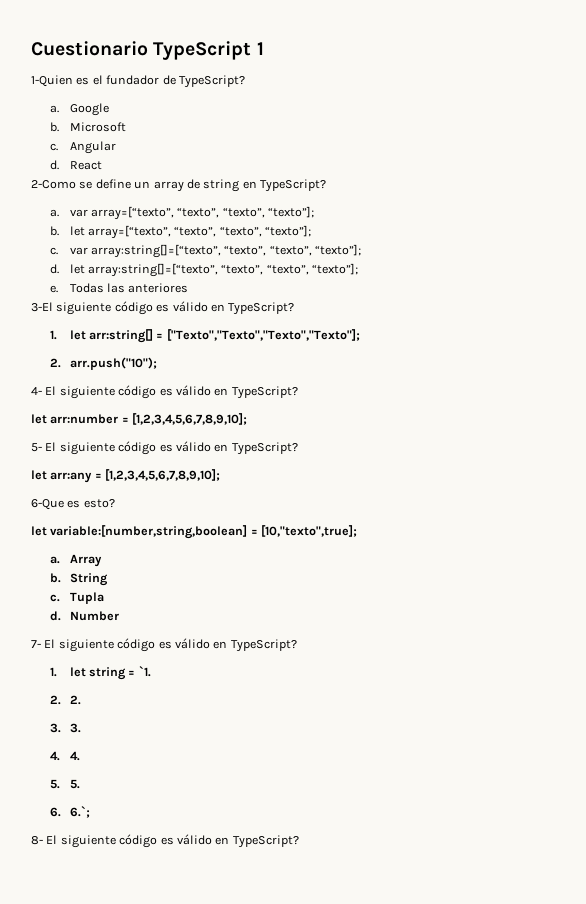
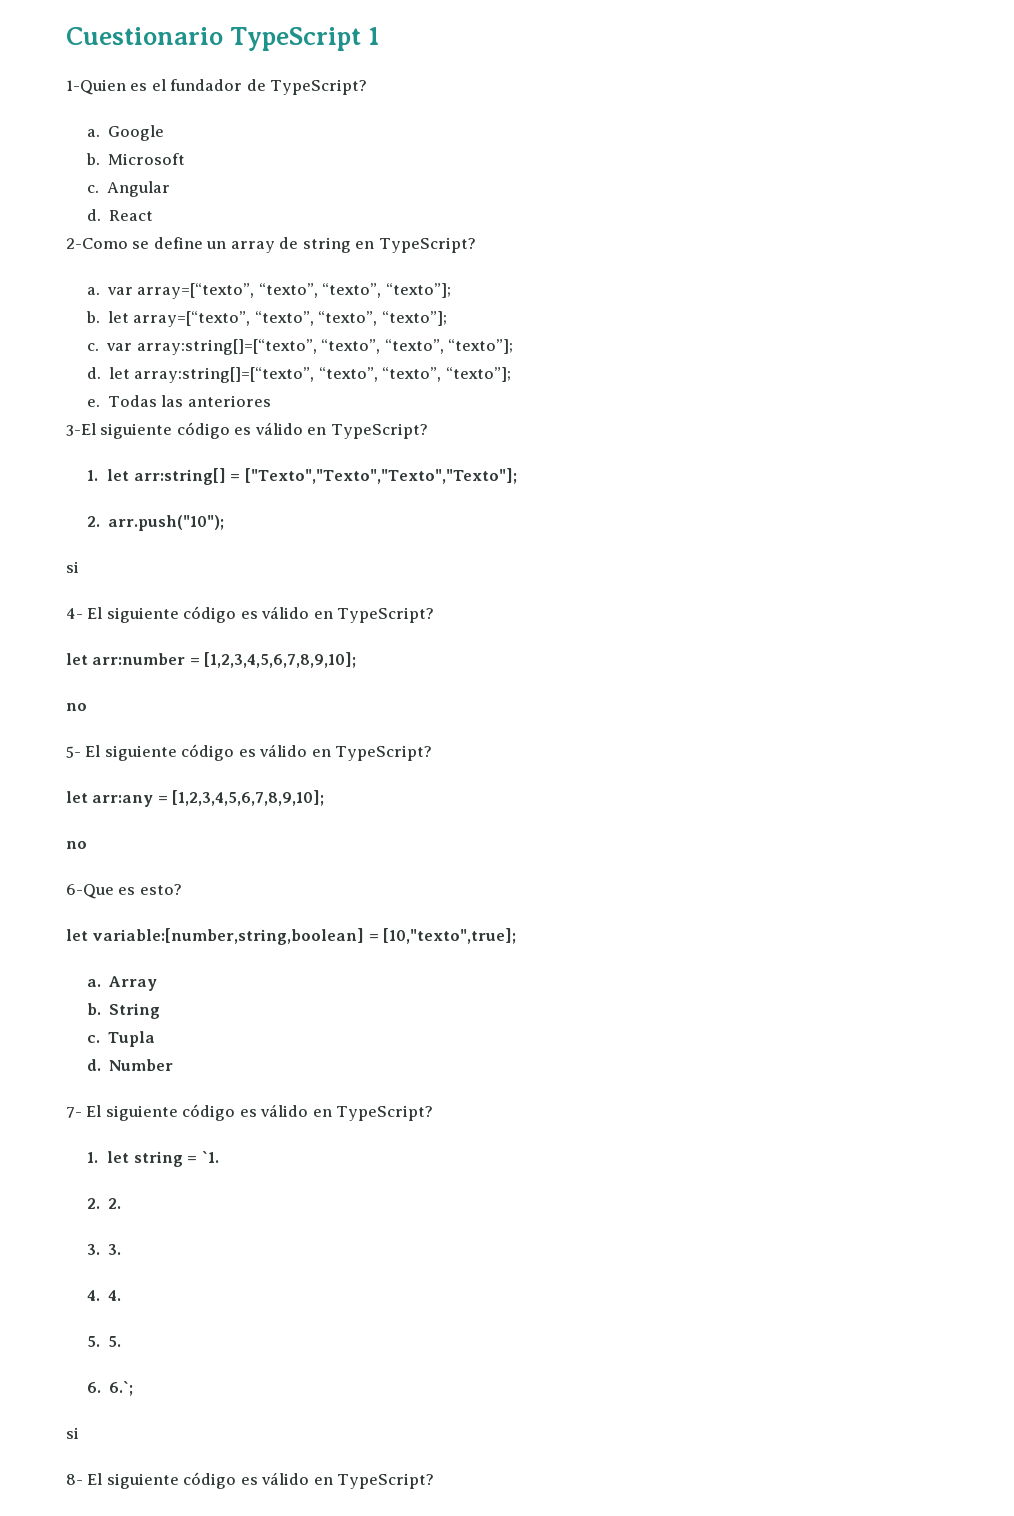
  2. arr.push("10");
+ si
  let arr:number = [1,2,3,4,5,6,7,8,9,10];
+ no
  let arr:any = [1,2,3,4,5,6,7,8,9,10];
+ no
  6. 6.`;
+ si

